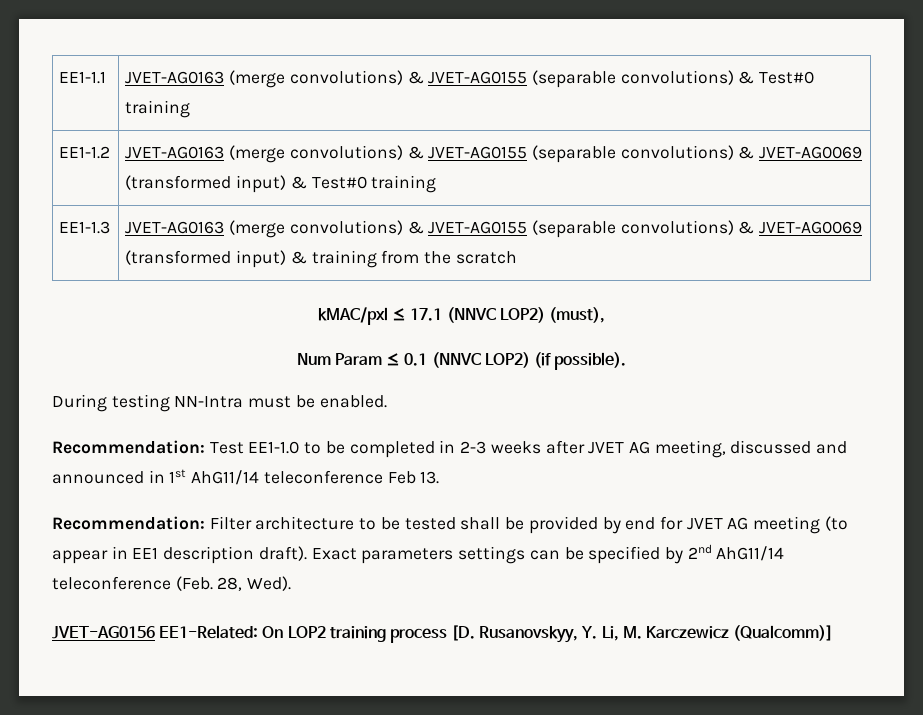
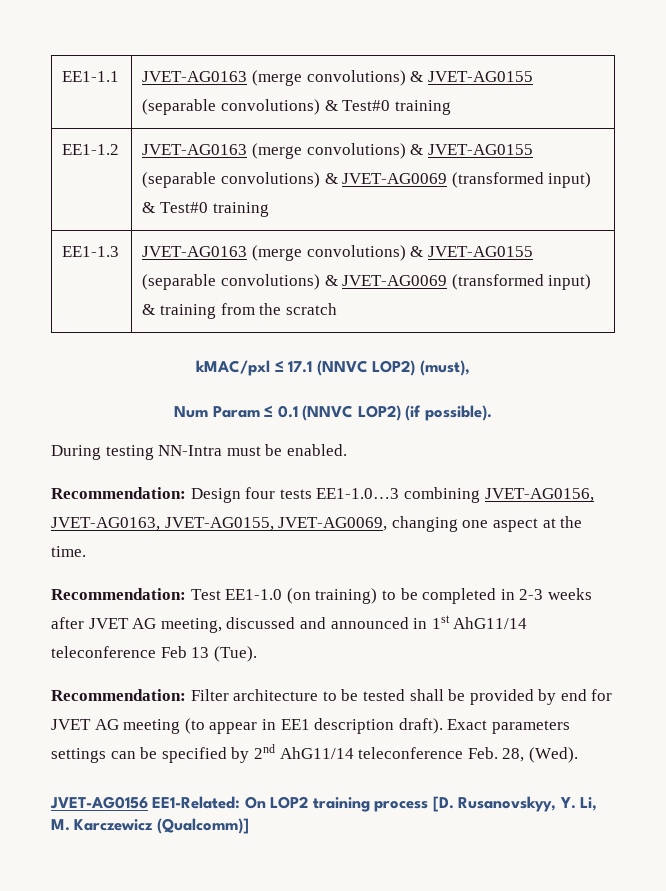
+ Recommendation: Design four tests EE1-1.0…3 combining JVET-AG0156, JVET-AG0163, JVET-AG0155, JVET-AG0069, changing one aspect at the time.
- Recommendation: Test EE1-1.0 to be completed in 2-3 weeks after JVET AG meeting, discussed and announced in 1st AhG11/14 teleconference Feb 13.
+ Recommendation: Test EE1-1.0 (on training) to be completed in 2-3 weeks after JVET AG meeting, discussed and announced in 1st AhG11/14 teleconference Feb 13 (Tue).
- Exact parameters settings can be specified by 2nd AhG11/14 teleconference (Feb. 28, Wed).
+ Exact parameters settings can be specified by 2nd AhG11/14 teleconference Feb. 28, (Wed).

